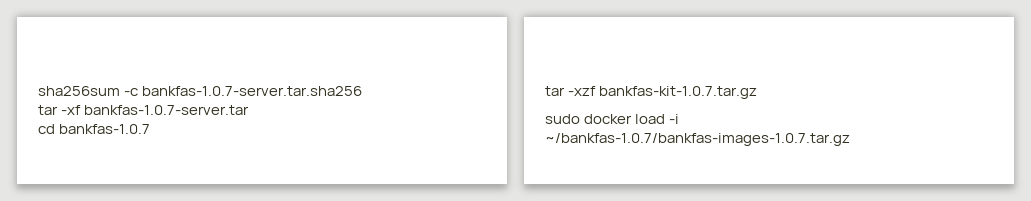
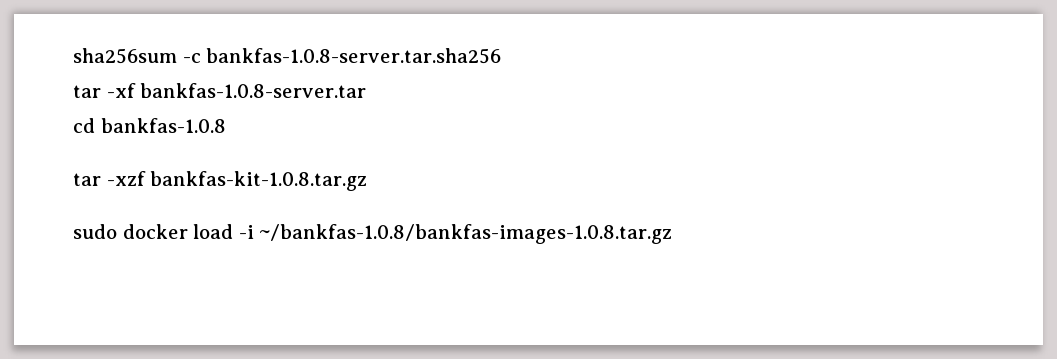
- sha256sum -c bankfas-1.0.7-server.tar.sha256
+ sha256sum -c bankfas-1.0.8-server.tar.sha256
- tar -xf bankfas-1.0.7-server.tar
+ tar -xf bankfas-1.0.8-server.tar
- cd bankfas-1.0.7
+ cd bankfas-1.0.8
- tar -xzf bankfas-kit-1.0.7.tar.gz
+ tar -xzf bankfas-kit-1.0.8.tar.gz
- sudo docker load -i ~/bankfas-1.0.7/bankfas-images-1.0.7.tar.gz
+ sudo docker load -i ~/bankfas-1.0.8/bankfas-images-1.0.8.tar.gz

